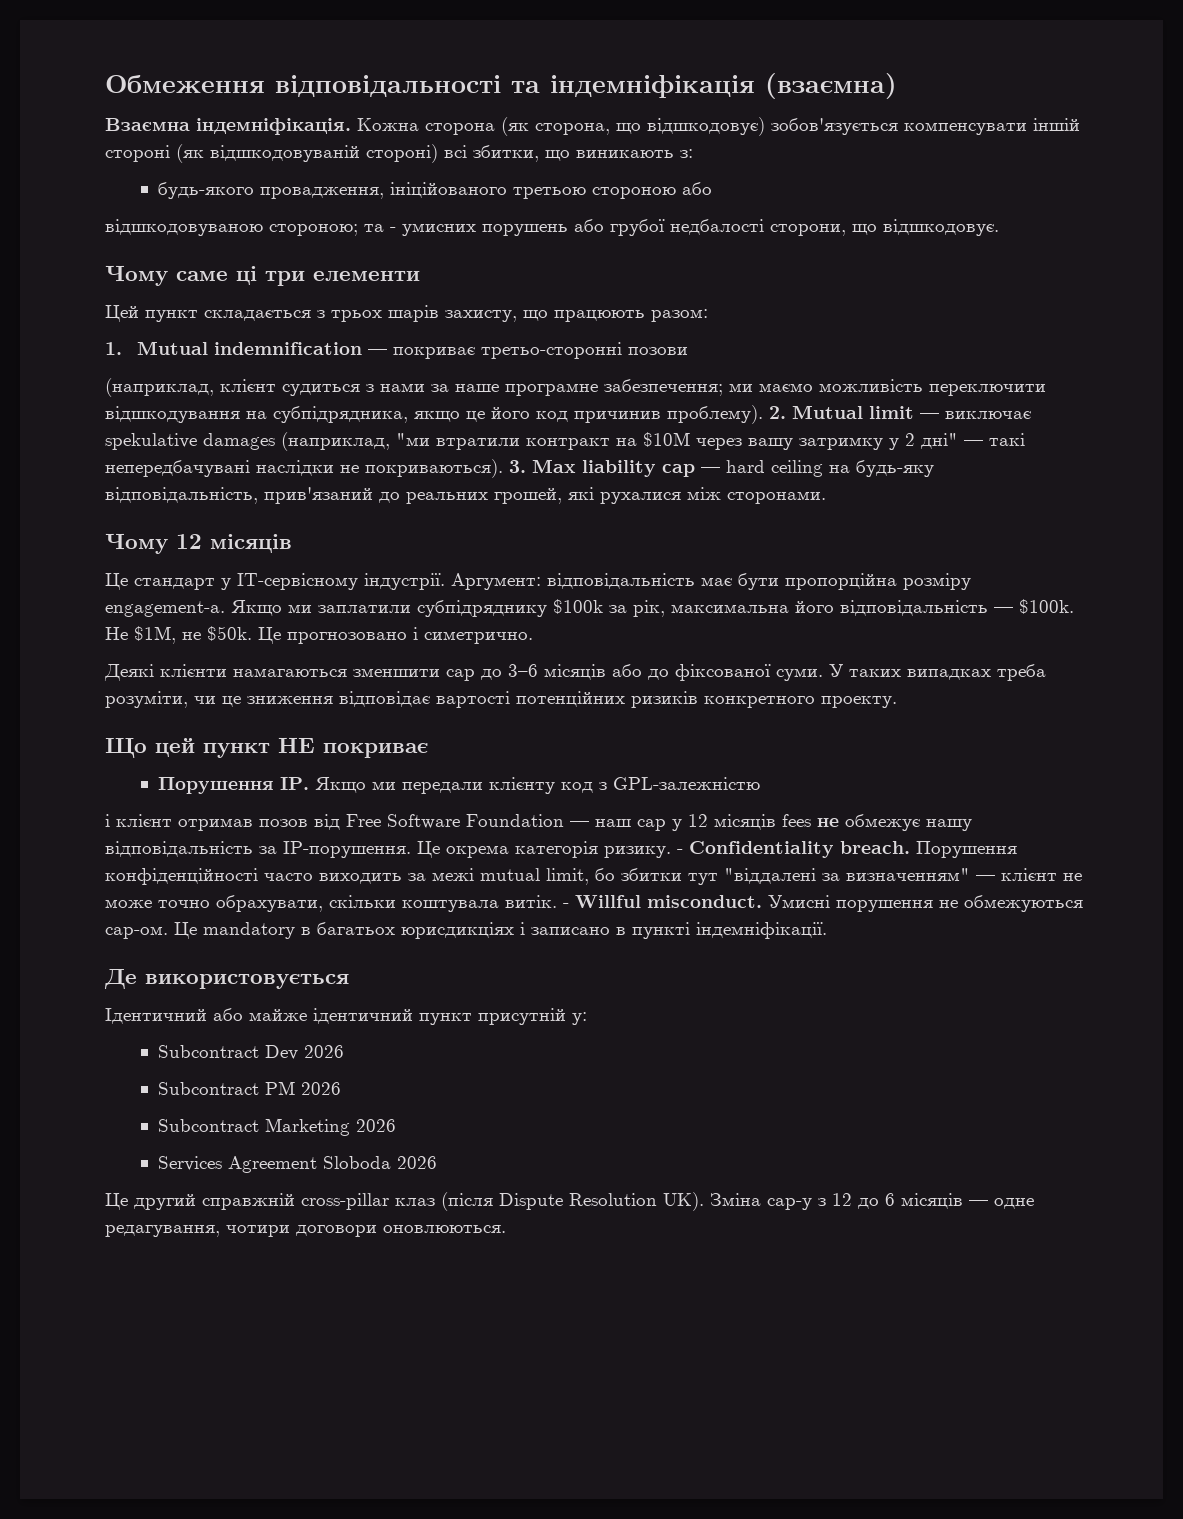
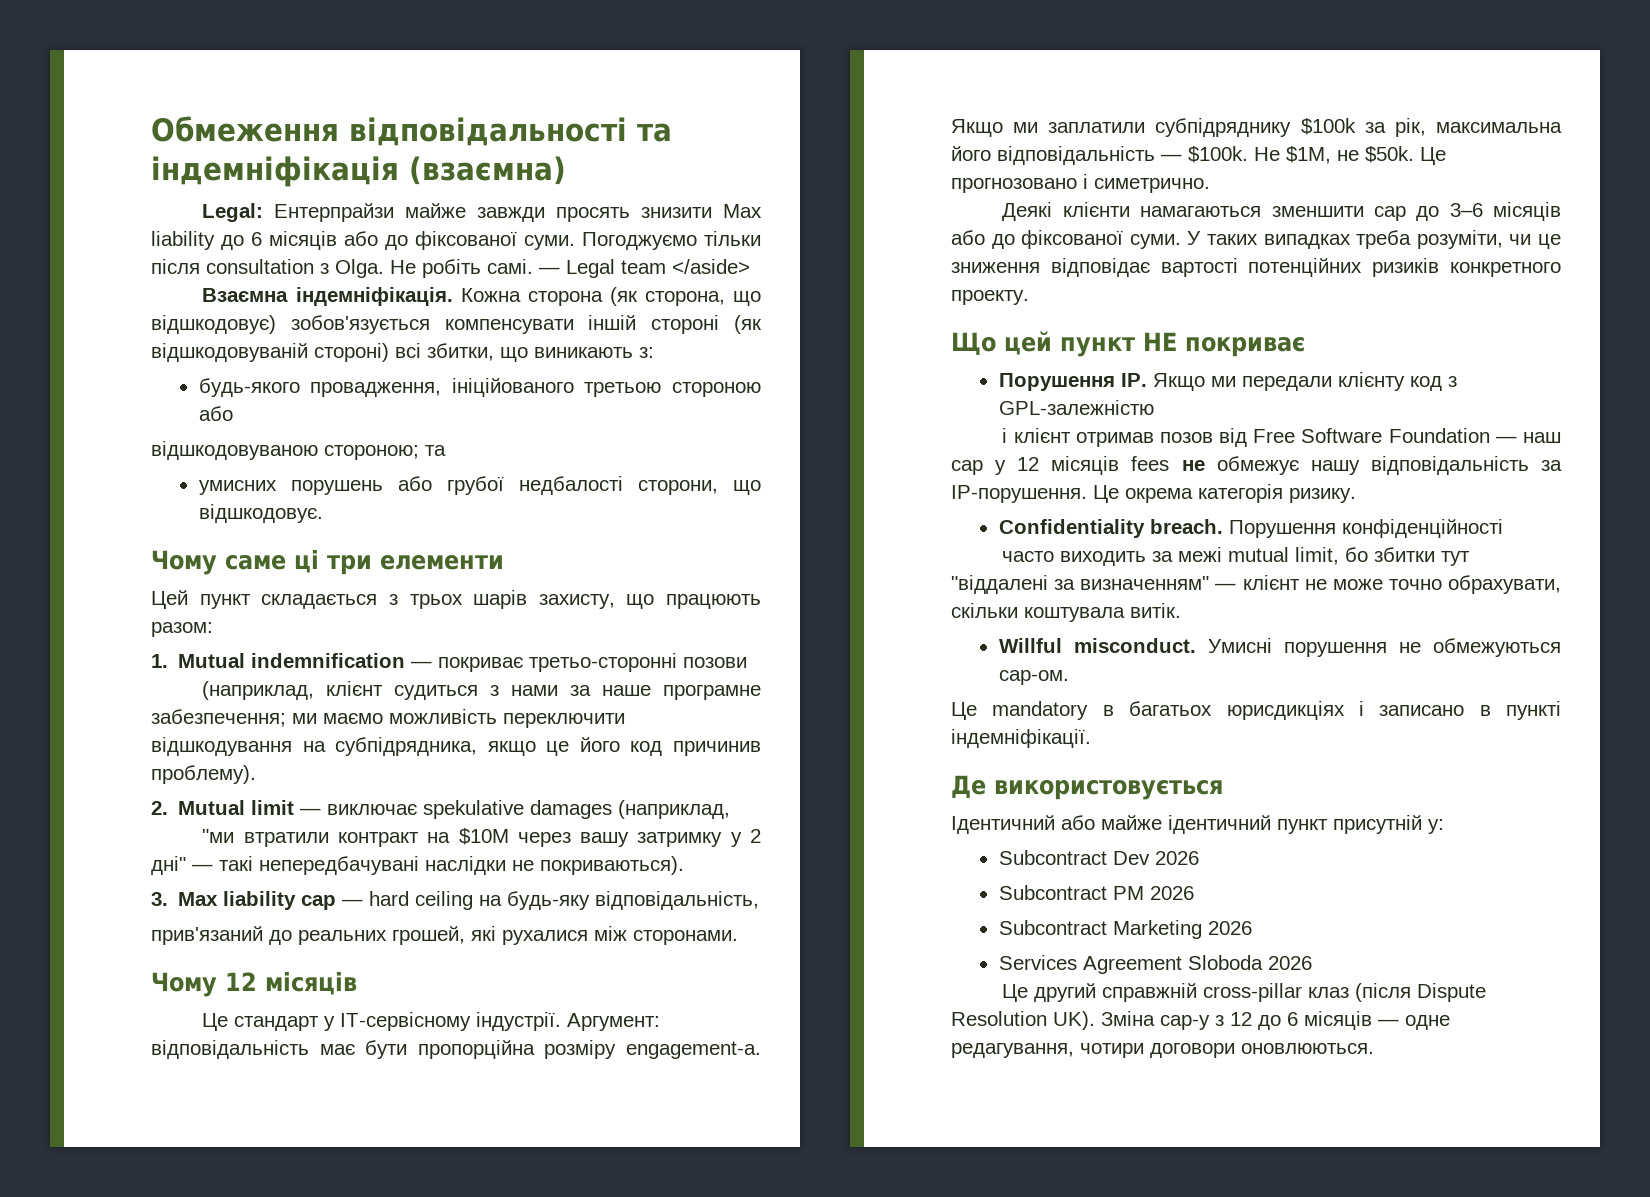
+ Legal: Ентерпрайзи майже завжди просять знизити Max liability до 6 місяців або до фіксованої суми. Погоджуємо тільки після consultation з Olga. Не робіть самі. — Legal team </aside>
- відшкодовуваною стороною; та - умисних порушень або грубої недбалості сторони, що відшкодовує.
+ відшкодовуваною стороною; та
+ умисних порушень або грубої недбалості сторони, що відшкодовує.
- ми маємо можливість переключити відшкодування на субпідрядника, якщо це його код причинив проблему). 2. Mutual limit — виключає spekulative damages (наприклад, "ми втратили контракт на $10M через вашу затримку у 2 дні" — такі непередбачувані наслідки не покриваються). 3. Max liability cap — hard ceiling на будь-яку відповідальність, прив'язаний до реальних грошей, які рухалися між сторонами.
+ ми маємо можливість переключити відшкодування на субпідрядника, якщо це його код причинив проблему).
+ 2. Mutual limit — виключає spekulative damages (наприклад,
+ "ми втратили контракт на $10M через вашу затримку у 2 дні" — такі непередбачувані наслідки не покриваються).
+ 3. Max liability cap — hard ceiling на будь-яку відповідальність,
+ прив'язаний до реальних грошей, які рухалися між сторонами.
- Це окрема категорія ризику. - Confidentiality breach.
+ Це окрема категорія ризику.
+ Confidentiality breach.
- Порушення конфіденційності часто виходить за межі mutual limit, бо збитки тут "віддалені за визначенням" — клієнт не може точно обрахувати, скільки коштувала витік. - Willful misconduct.
+ Порушення конфіденційності
+ часто виходить за межі mutual limit, бо збитки тут "віддалені за визначенням" — клієнт не може точно обрахувати, скільки коштувала витік.
+ Willful misconduct.
- Умисні порушення не обмежуються cap-ом. Це mandatory в багатьох юрисдикціях і записано в пункті індемніфікації.
+ Умисні порушення не обмежуються cap-ом.
+ Це mandatory в багатьох юрисдикціях і записано в пункті індемніфікації.

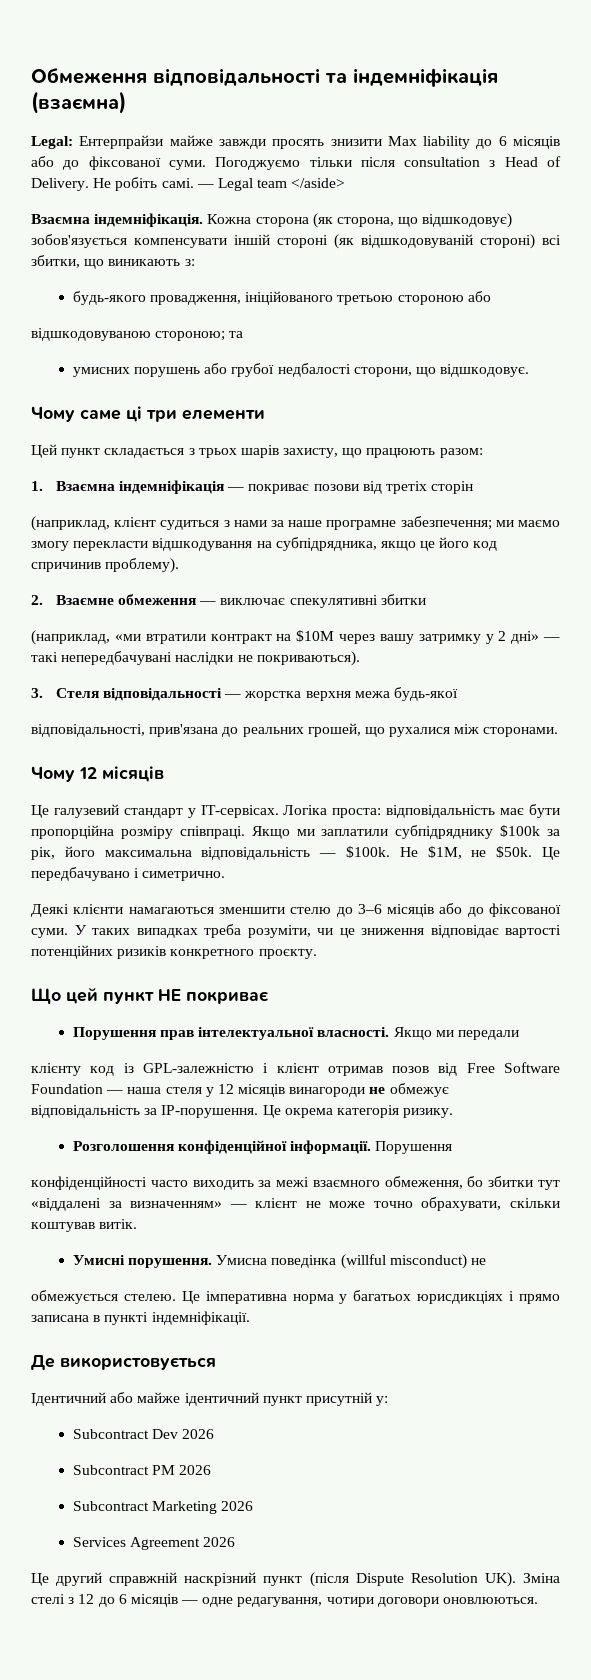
- Погоджуємо тільки після consultation з Olga.
+ Погоджуємо тільки після consultation з Head of Delivery.
- 1. Mutual indemnification — покриває третьо-сторонні позови
+ 1. Взаємна індемніфікація — покриває позови від третіх сторін
- (наприклад, клієнт судиться з нами за наше програмне забезпечення; ми маємо можливість переключити відшкодування на субпідрядника, якщо це його код причинив проблему).
+ (наприклад, клієнт судиться з нами за наше програмне забезпечення; ми маємо змогу перекласти відшкодування на субпідрядника, якщо це його код спричинив проблему).
- 2. Mutual limit — виключає spekulative damages (наприклад,
- "ми втратили контракт на $10M через вашу затримку у 2 дні" — такі непередбачувані наслідки не покриваються).
+ 2. Взаємне обмеження — виключає спекулятивні збитки
+ (наприклад, «ми втратили контракт на $10M через вашу затримку у 2 дні» — такі непередбачувані наслідки не покриваються).
- 3. Max liability cap — hard ceiling на будь-яку відповідальність,
- прив'язаний до реальних грошей, які рухалися між сторонами.
+ 3. Стеля відповідальності — жорстка верхня межа будь-якої
+ відповідальності, прив'язана до реальних грошей, що рухалися між сторонами.
- Це стандарт у IT-сервісному індустрії. Аргумент: відповідальність має бути пропорційна розміру engagement-а.
+ Це галузевий стандарт у IT-сервісах. Логіка проста: відповідальність має бути пропорційна розміру співпраці.
- Якщо ми заплатили субпідряднику $100k за рік, максимальна його відповідальність — $100k.
+ Якщо ми заплатили субпідряднику $100k за рік, його максимальна відповідальність — $100k.
- Це прогнозовано і симетрично.
+ Це передбачувано і симетрично.
- Деякі клієнти намагаються зменшити cap до 3–6 місяців або до фіксованої суми.
+ Деякі клієнти намагаються зменшити стелю до 3–6 місяців або до фіксованої суми.
- У таких випадках треба розуміти, чи це зниження відповідає вартості потенційних ризиків конкретного проекту.
+ У таких випадках треба розуміти, чи це зниження відповідає вартості потенційних ризиків конкретного проєкту.
- Порушення IP. Якщо ми передали клієнту код з GPL-залежністю
- і клієнт отримав позов від Free Software Foundation — наш cap у 12 місяців fees не обмежує нашу відповідальність за IP-порушення.
+ Порушення прав інтелектуальної власності. Якщо ми передали
+ клієнту код із GPL-залежністю і клієнт отримав позов від Free Software Foundation — наша стеля у 12 місяців винагороди не обмежує відповідальність за IP-порушення.
- Confidentiality breach. Порушення конфіденційності
- часто виходить за межі mutual limit, бо збитки тут "віддалені за визначенням" — клієнт не може точно обрахувати, скільки коштувала витік.
+ Розголошення конфіденційної інформації. Порушення
+ конфіденційності часто виходить за межі взаємного обмеження, бо збитки тут «віддалені за визначенням» — клієнт не може точно обрахувати, скільки коштував витік.
- Willful misconduct. Умисні порушення не обмежуються cap-ом.
- Це mandatory в багатьох юрисдикціях і записано в пункті індемніфікації.
+ Умисні порушення. Умисна поведінка (willful misconduct) не
+ обмежується стелею. Це імперативна норма у багатьох юрисдикціях і прямо записана в пункті індемніфікації.
- Services Agreement Sloboda 2026
+ Services Agreement 2026
- Це другий справжній cross-pillar клаз (після Dispute Resolution UK). Зміна cap-у з 12 до 6 місяців — одне редагування, чотири договори оновлюються.
+ Це другий справжній наскрізний пункт (після Dispute Resolution UK). Зміна стелі з 12 до 6 місяців — одне редагування, чотири договори оновлюються.

